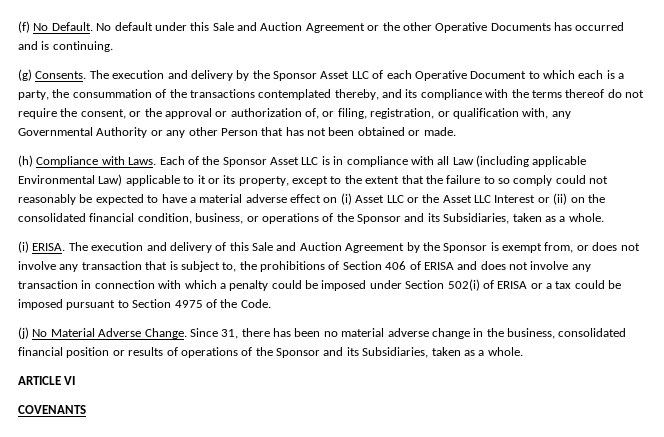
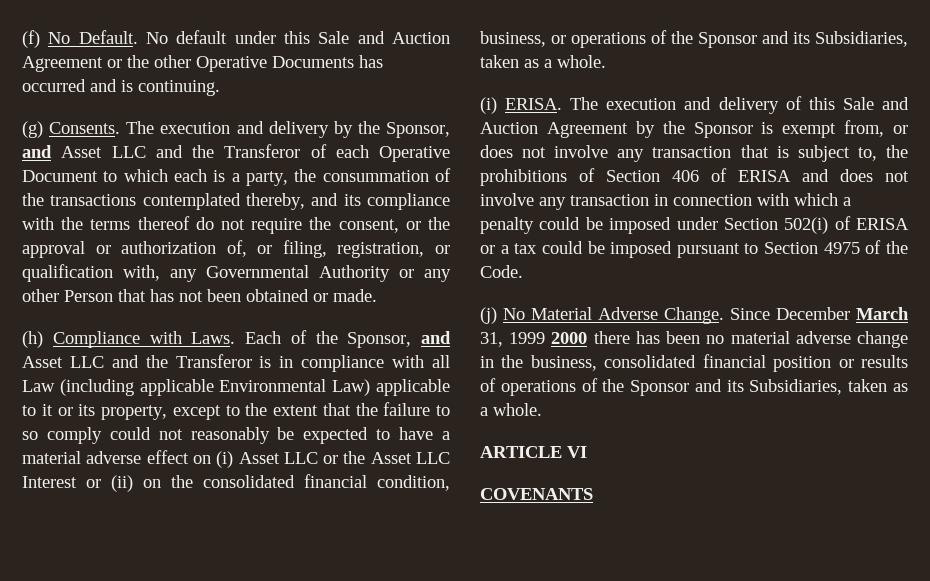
- The execution and delivery by the Sponsor Asset LLC of each Operative Document to which each is a party, the consummation of the transactions contemplated thereby, and its compliance with the terms thereof do not require the consent, or the approval or authorization of, or filing, registration, or qualification with, any Governmental Authority or any other Person that has not been obtained or made.
+ The execution and delivery by the Sponsor, and Asset LLC and the Transferor of each Operative Document to which each is a party, the consummation of the transactions contemplated thereby, and its compliance with the terms thereof do not require the consent, or the approval or authorization of, or filing, registration, or qualification with, any Governmental Authority or any other Person that has not been obtained or made.
- Each of the Sponsor Asset LLC is in compliance with all Law (including applicable Environmental Law) applicable to it or its property, except to the extent that the failure to so comply could not reasonably be expected to have a material adverse effect on (i) Asset LLC or the Asset LLC Interest or (ii) on the consolidated financial condition, business, or operations of the Sponsor and its Subsidiaries, taken as a whole.
+ Each of the Sponsor, and Asset LLC and the Transferor is in compliance with all Law (including applicable Environmental Law) applicable to it or its property, except to the extent that the failure to so comply could not reasonably be expected to have a material adverse effect on (i) Asset LLC or the Asset LLC Interest or (ii) on the consolidated financial condition, business, or operations of the Sponsor and its Subsidiaries, taken as a whole.
- Since 31, there has been no material adverse change in the business, consolidated financial position or results of operations of the Sponsor and its Subsidiaries, taken as a whole.
+ Since December March 31, 1999 2000 there has been no material adverse change in the business, consolidated financial position or results of operations of the Sponsor and its Subsidiaries, taken as a whole.

